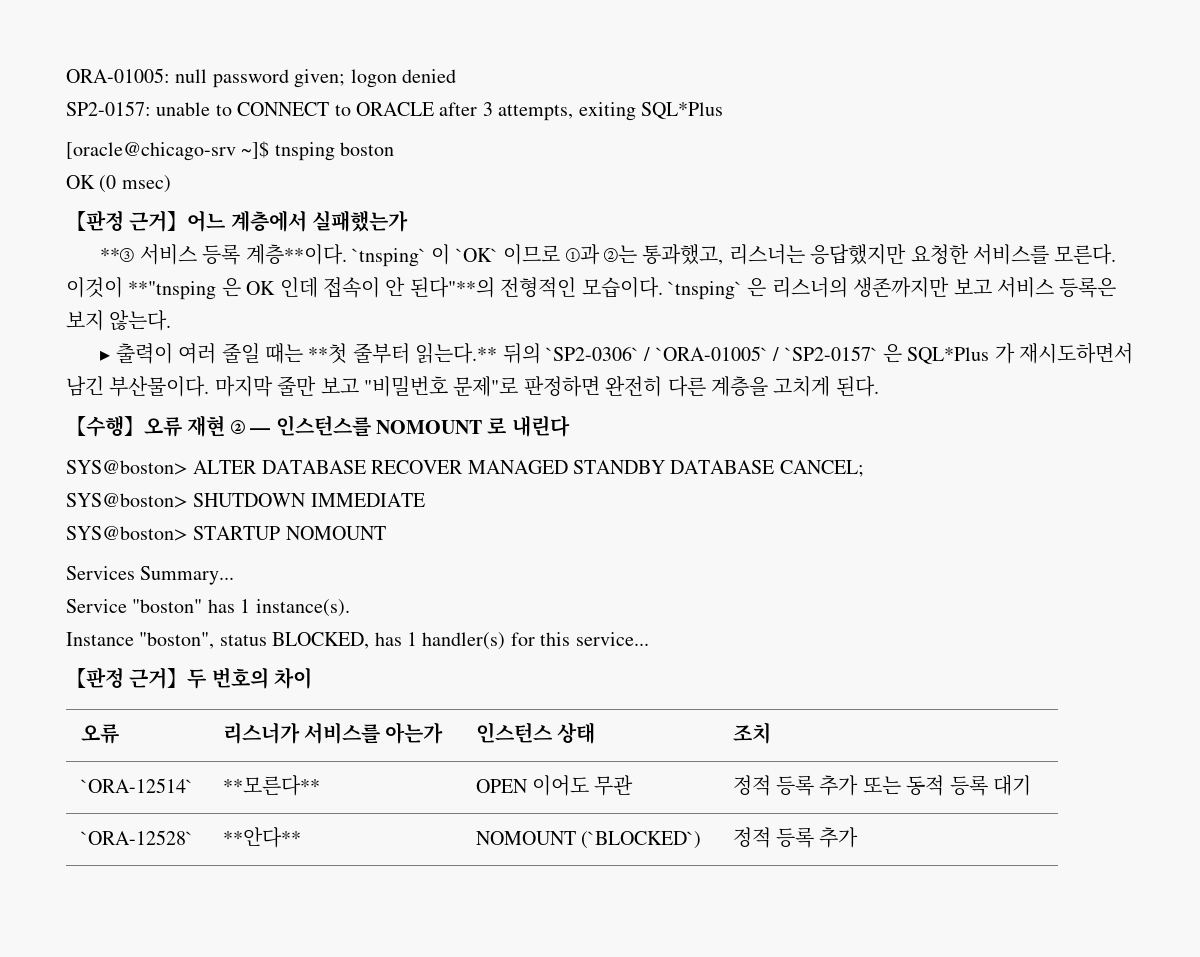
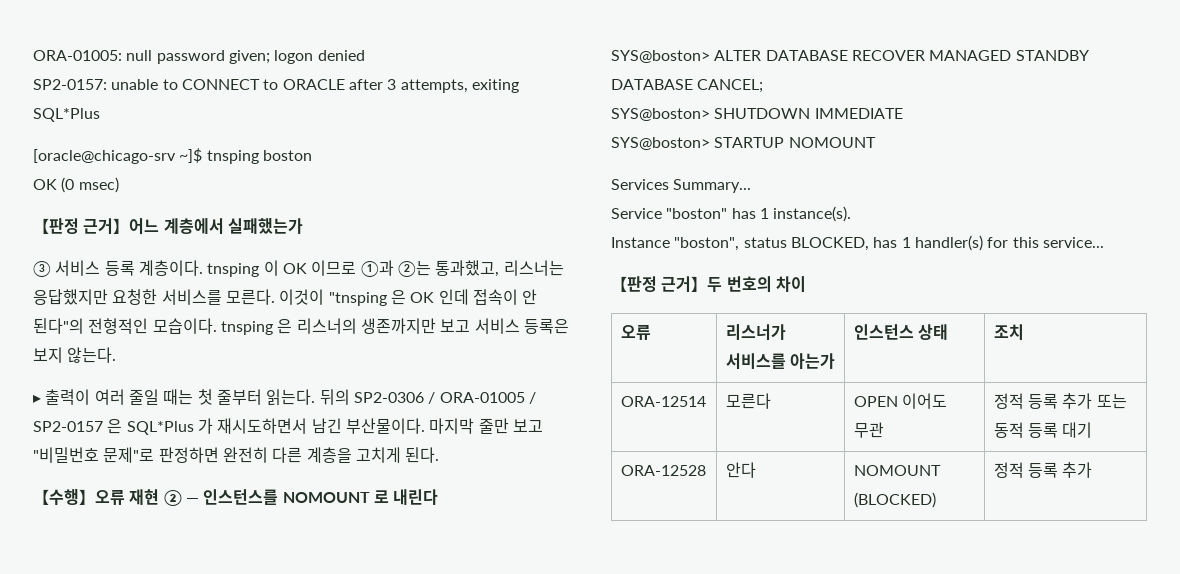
- **③ 서비스 등록 계층**이다. `tnsping` 이 `OK` 이므로 ①과 ②는 통과했고, 리스너는 응답했지만 요청한 서비스를 모른다.
+ ③ 서비스 등록 계층이다. tnsping 이 OK 이므로 ①과 ②는 통과했고, 리스너는 응답했지만 요청한 서비스를 모른다.
- 이것이 **"tnsping 은 OK 인데 접속이 안 된다"**의 전형적인 모습이다. `tnsping` 은 리스너의 생존까지만 보고 서비스 등록은 보지 않는다.
+ 이것이 "tnsping 은 OK 인데 접속이 안 된다"의 전형적인 모습이다. tnsping 은 리스너의 생존까지만 보고 서비스 등록은 보지 않는다.
- ▸ 출력이 여러 줄일 때는 **첫 줄부터 읽는다.** 뒤의 `SP2-0306` / `ORA-01005` / `SP2-0157` 은 SQL*Plus 가 재시도하면서 남긴 부산물이다.
+ ▸ 출력이 여러 줄일 때는 첫 줄부터 읽는다. 뒤의 SP2-0306 / ORA-01005 / SP2-0157 은 SQL*Plus 가 재시도하면서 남긴 부산물이다.
- `ORA-12514` | **모른다** | OPEN 이어도 무관 | 정적 등록 추가 또는 동적 등록 대기
+ ORA-12514 | 모른다 | OPEN 이어도 무관 | 정적 등록 추가 또는 동적 등록 대기
- `ORA-12528` | **안다** | NOMOUNT (`BLOCKED`) | 정적 등록 추가
+ ORA-12528 | 안다 | NOMOUNT (BLOCKED) | 정적 등록 추가

